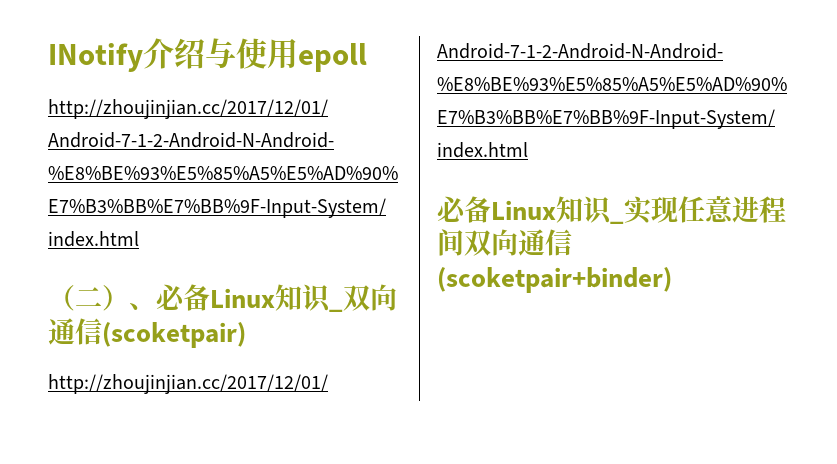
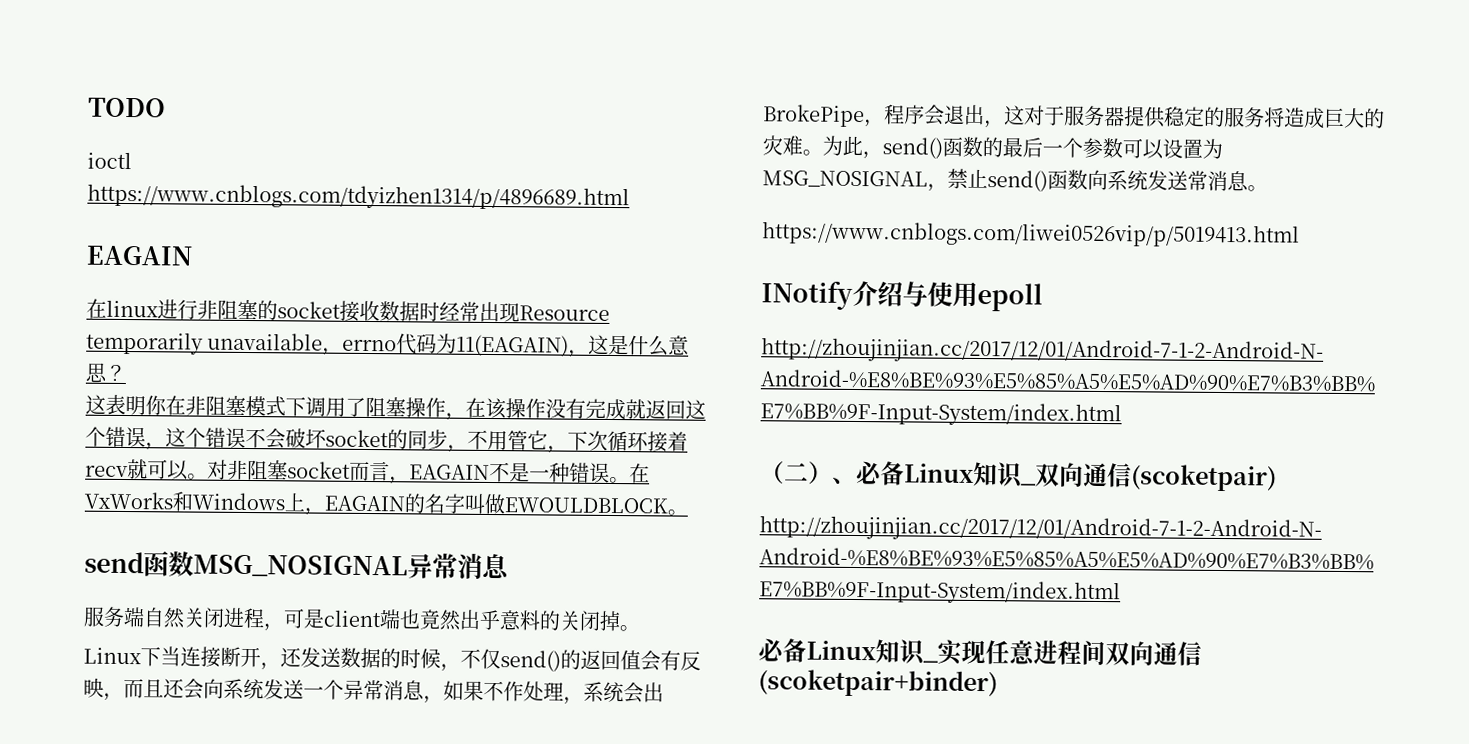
+ TODO
+ ioctl
+ https://www.cnblogs.com/tdyizhen1314/p/4896689.html
+ EAGAIN
+ 在linux进行非阻塞的socket接收数据时经常出现Resource temporarily unavailable，errno代码为11(EAGAIN)，这是什么意思？
+ 这表明你在非阻塞模式下调用了阻塞操作，在该操作没有完成就返回这个错误，这个错误不会破坏socket的同步，不用管它，下次循环接着recv就可以。对非阻塞socket而言，EAGAIN不是一种错误。在VxWorks和Windows上，EAGAIN的名字叫做EWOULDBLOCK。
+ send函数MSG_NOSIGNAL异常消息
+ 服务端自然关闭进程，可是client端也竟然出乎意料的关闭掉。
+ Linux下当连接断开，还发送数据的时候，不仅send()的返回值会有反映，而且还会向系统发送一个异常消息，如果不作处理，系统会出BrokePipe，程序会退出，这对于服务器提供稳定的服务将造成巨大的灾难。为此，send()函数的最后一个参数可以设置为MSG_NOSIGNAL，禁止send()函数向系统发送常消息。
+ https://www.cnblogs.com/liwei0526vip/p/5019413.html

